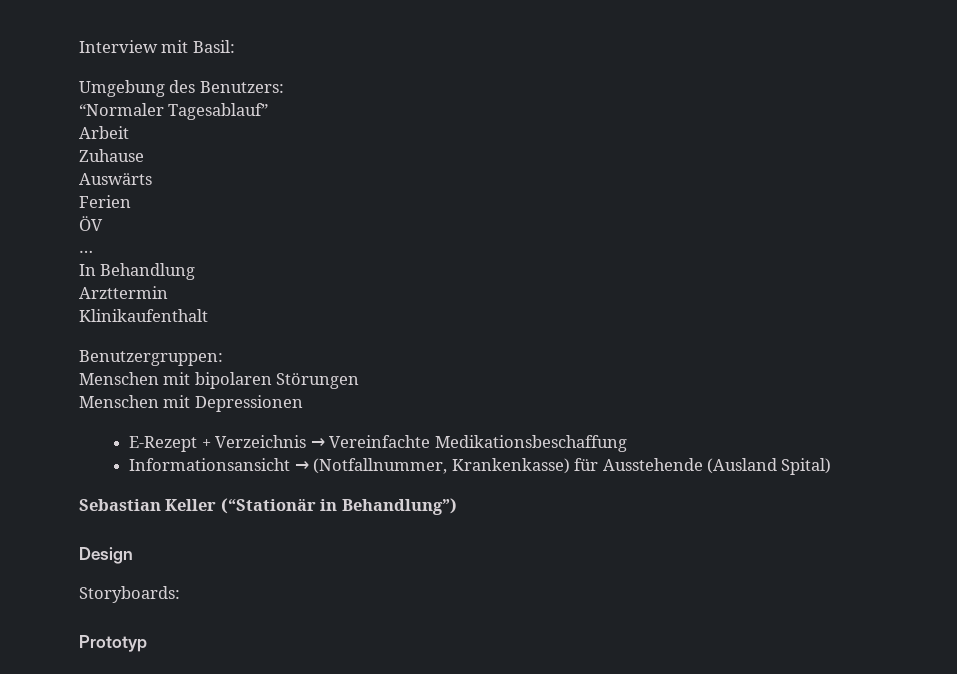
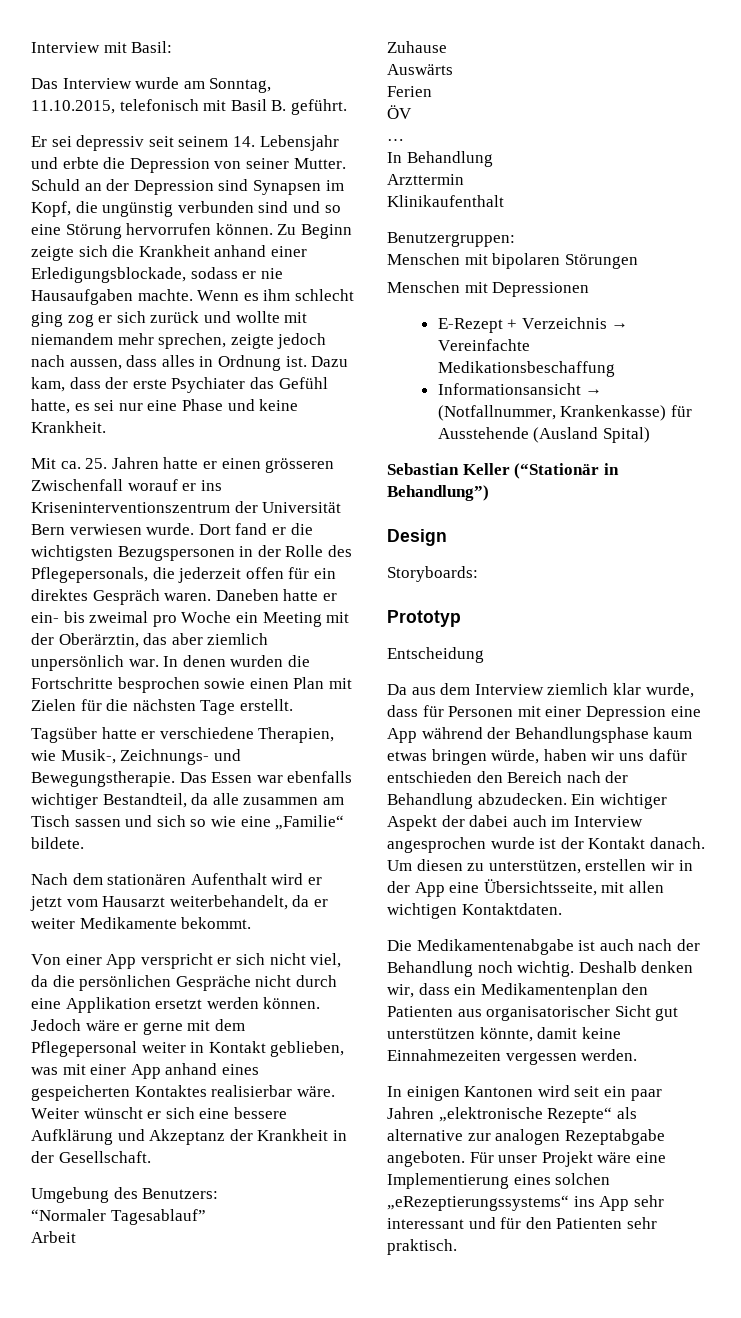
+ Das Interview wurde am Sonntag, 11.10.2015, telefonisch mit Basil B. geführt.
+ Er sei depressiv seit seinem 14. Lebensjahr und erbte die Depression von seiner Mutter. Schuld an der Depression sind Synapsen im Kopf, die ungünstig verbunden sind und so eine Störung hervorrufen können. Zu Beginn zeigte sich die Krankheit anhand einer Erledigungsblockade, sodass er nie Hausaufgaben machte. Wenn es ihm schlecht ging zog er sich zurück und wollte mit niemandem mehr sprechen, zeigte jedoch nach aussen, dass alles in Ordnung ist. Dazu kam, dass der erste Psychiater das Gefühl hatte, es sei nur eine Phase und keine Krankheit.
+ Mit ca. 25. Jahren hatte er einen grösseren Zwischenfall worauf er ins Kriseninterventionszentrum der Universität Bern verwiesen wurde. Dort fand er die wichtigsten Bezugspersonen in der Rolle des Pflegepersonals, die jederzeit offen für ein direktes Gespräch waren. Daneben hatte er ein- bis zweimal pro Woche ein Meeting mit der Oberärztin, das aber ziemlich unpersönlich war. In denen wurden die Fortschritte besprochen sowie einen Plan mit Zielen für die nächsten Tage erstellt.
+ Tagsüber hatte er verschiedene Therapien, wie Musik-, Zeichnungs- und Bewegungstherapie. Das Essen war ebenfalls wichtiger Bestandteil, da alle zusammen am Tisch sassen und sich so wie eine „Familie“ bildete.
+ Nach dem stationären Aufenthalt wird er jetzt vom Hausarzt weiterbehandelt, da er weiter Medikamente bekommt.
+ Von einer App verspricht er sich nicht viel, da die persönlichen Gespräche nicht durch eine Applikation ersetzt werden können. Jedoch wäre er gerne mit dem Pflegepersonal weiter in Kontakt geblieben, was mit einer App anhand eines gespeicherten Kontaktes realisierbar wäre. Weiter wünscht er sich eine bessere Aufklärung und Akzeptanz der Krankheit in der Gesellschaft.
+ Entscheidung
+ Da aus dem Interview ziemlich klar wurde, dass für Personen mit einer Depression eine App während der Behandlungsphase kaum etwas bringen würde, haben wir uns dafür entschieden den Bereich nach der Behandlung abzudecken. Ein wichtiger Aspekt der dabei auch im Interview angesprochen wurde ist der Kontakt danach. Um diesen zu unterstützen, erstellen wir in der App eine Übersichtsseite, mit allen wichtigen Kontaktdaten.
+ Die Medikamentenabgabe ist auch nach der Behandlung noch wichtig. Deshalb denken wir, dass ein Medikamentenplan den Patienten aus organisatorischer Sicht gut unterstützen könnte, damit keine Einnahmezeiten vergessen werden.
+ In einigen Kantonen wird seit ein paar Jahren „elektronische Rezepte“ als alternative zur analogen Rezeptabgabe angeboten. Für unser Projekt wäre eine Implementierung eines solchen „eRezeptierungssystems“ ins App sehr interessant und für den Patienten sehr praktisch.

